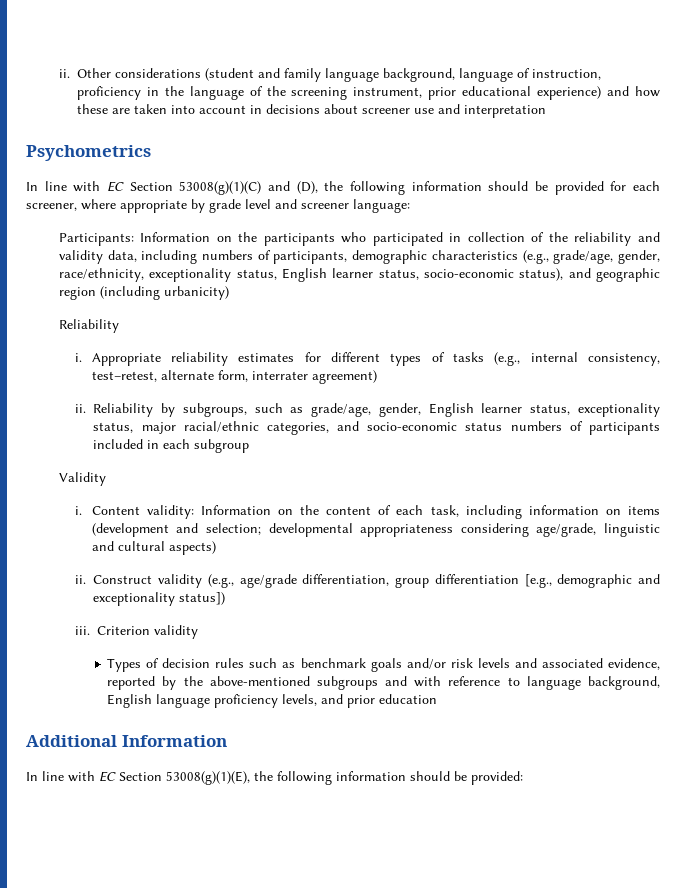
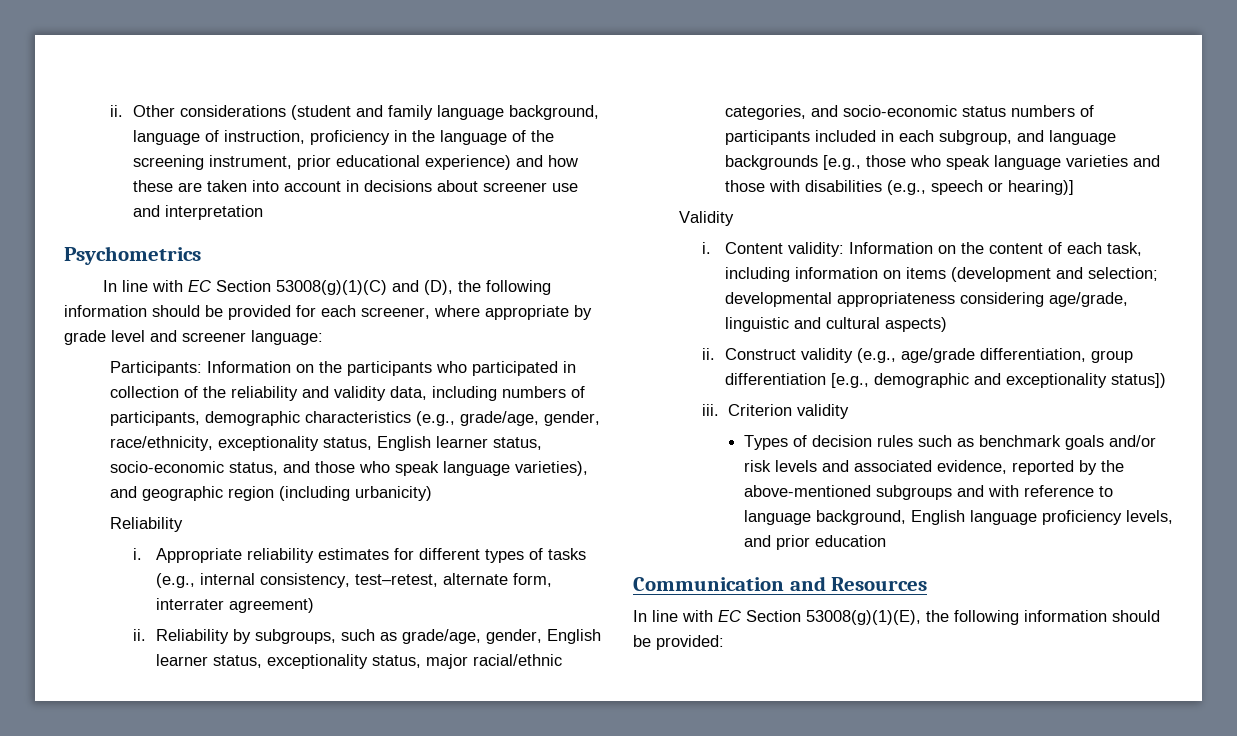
- Participants: Information on the participants who participated in collection of the reliability and validity data, including numbers of participants, demographic characteristics (e.g., grade/age, gender, race/ethnicity, exceptionality status, English learner status, socio-economic status), and geographic region (including urbanicity)
+ Participants: Information on the participants who participated in collection of the reliability and validity data, including numbers of participants, demographic characteristics (e.g., grade/age, gender, race/ethnicity, exceptionality status, English learner status, socio-economic status, and those who speak language varieties), and geographic region (including urbanicity)
- Reliability by subgroups, such as grade/age, gender, English learner status, exceptionality status, major racial/ethnic categories, and socio-economic status numbers of participants included in each subgroup
+ Reliability by subgroups, such as grade/age, gender, English learner status, exceptionality status, major racial/ethnic categories, and socio-economic status numbers of participants included in each subgroup, and language backgrounds [e.g., those who speak language varieties and those with disabilities (e.g., speech or hearing)]
- Additional Information
+ Communication and Resources

